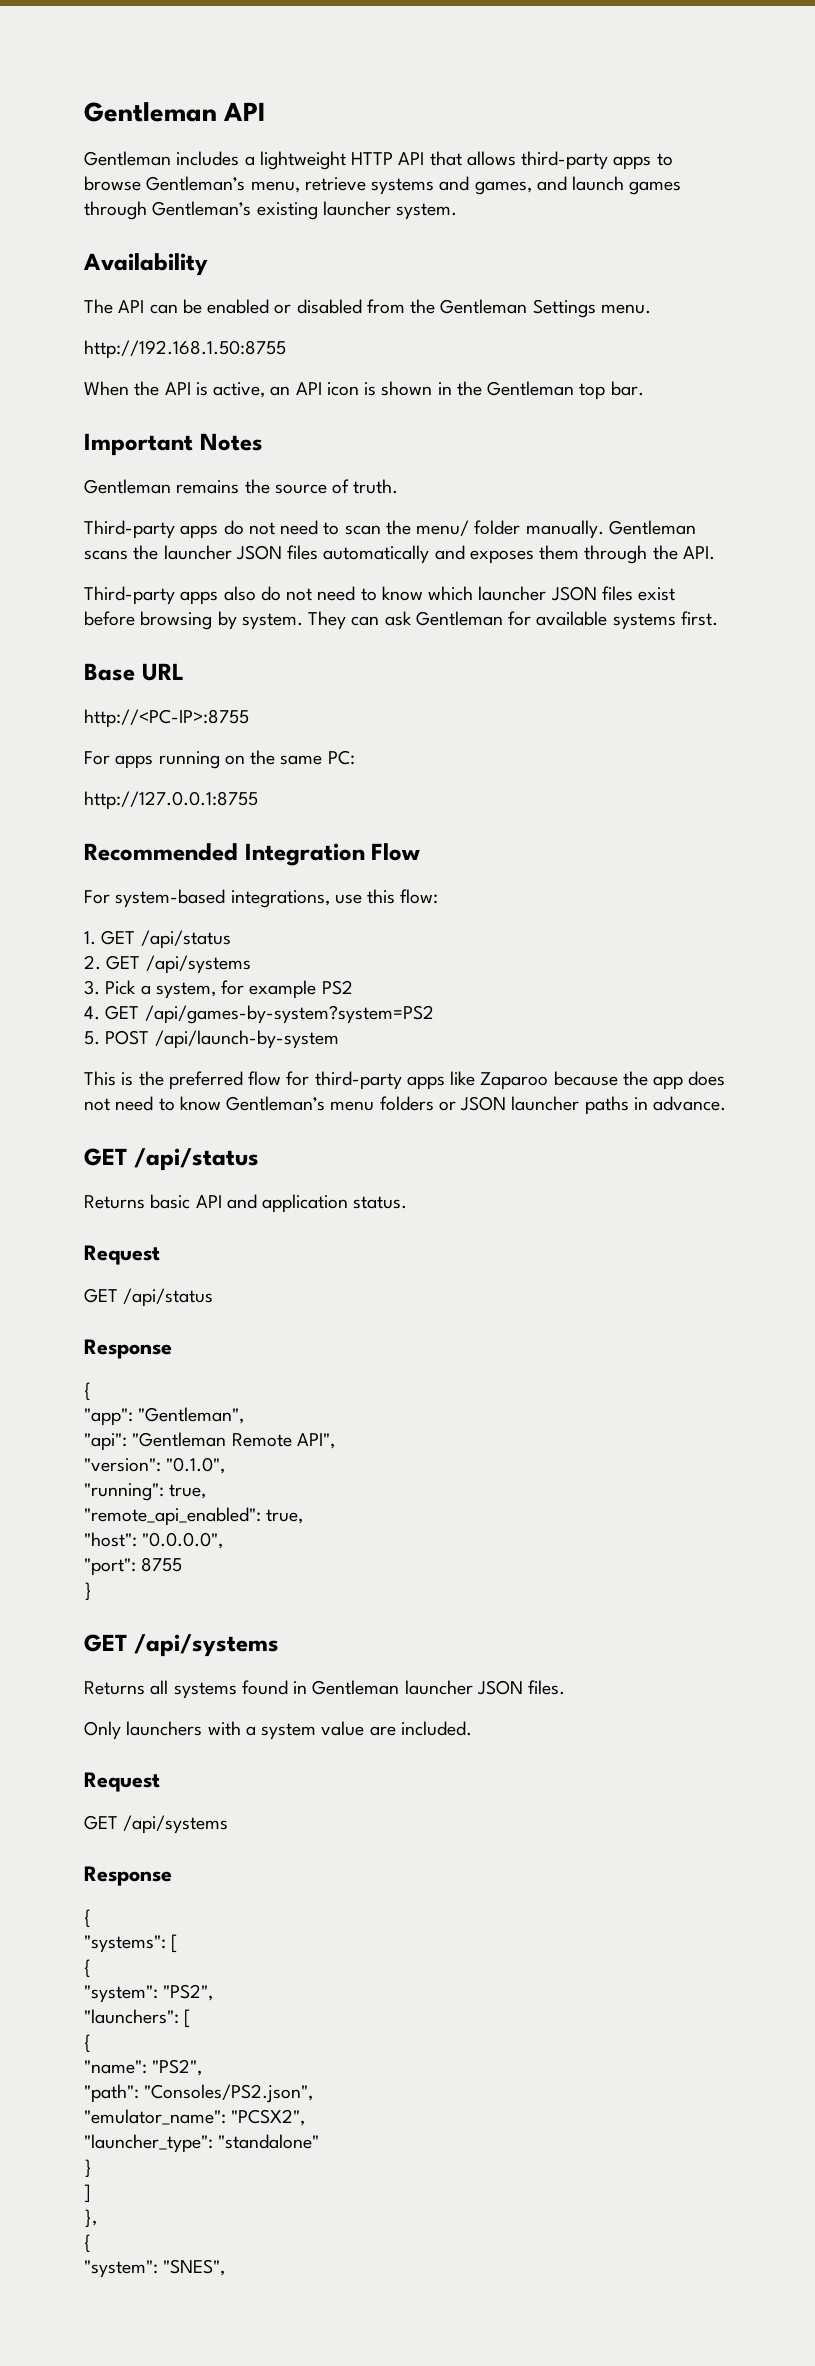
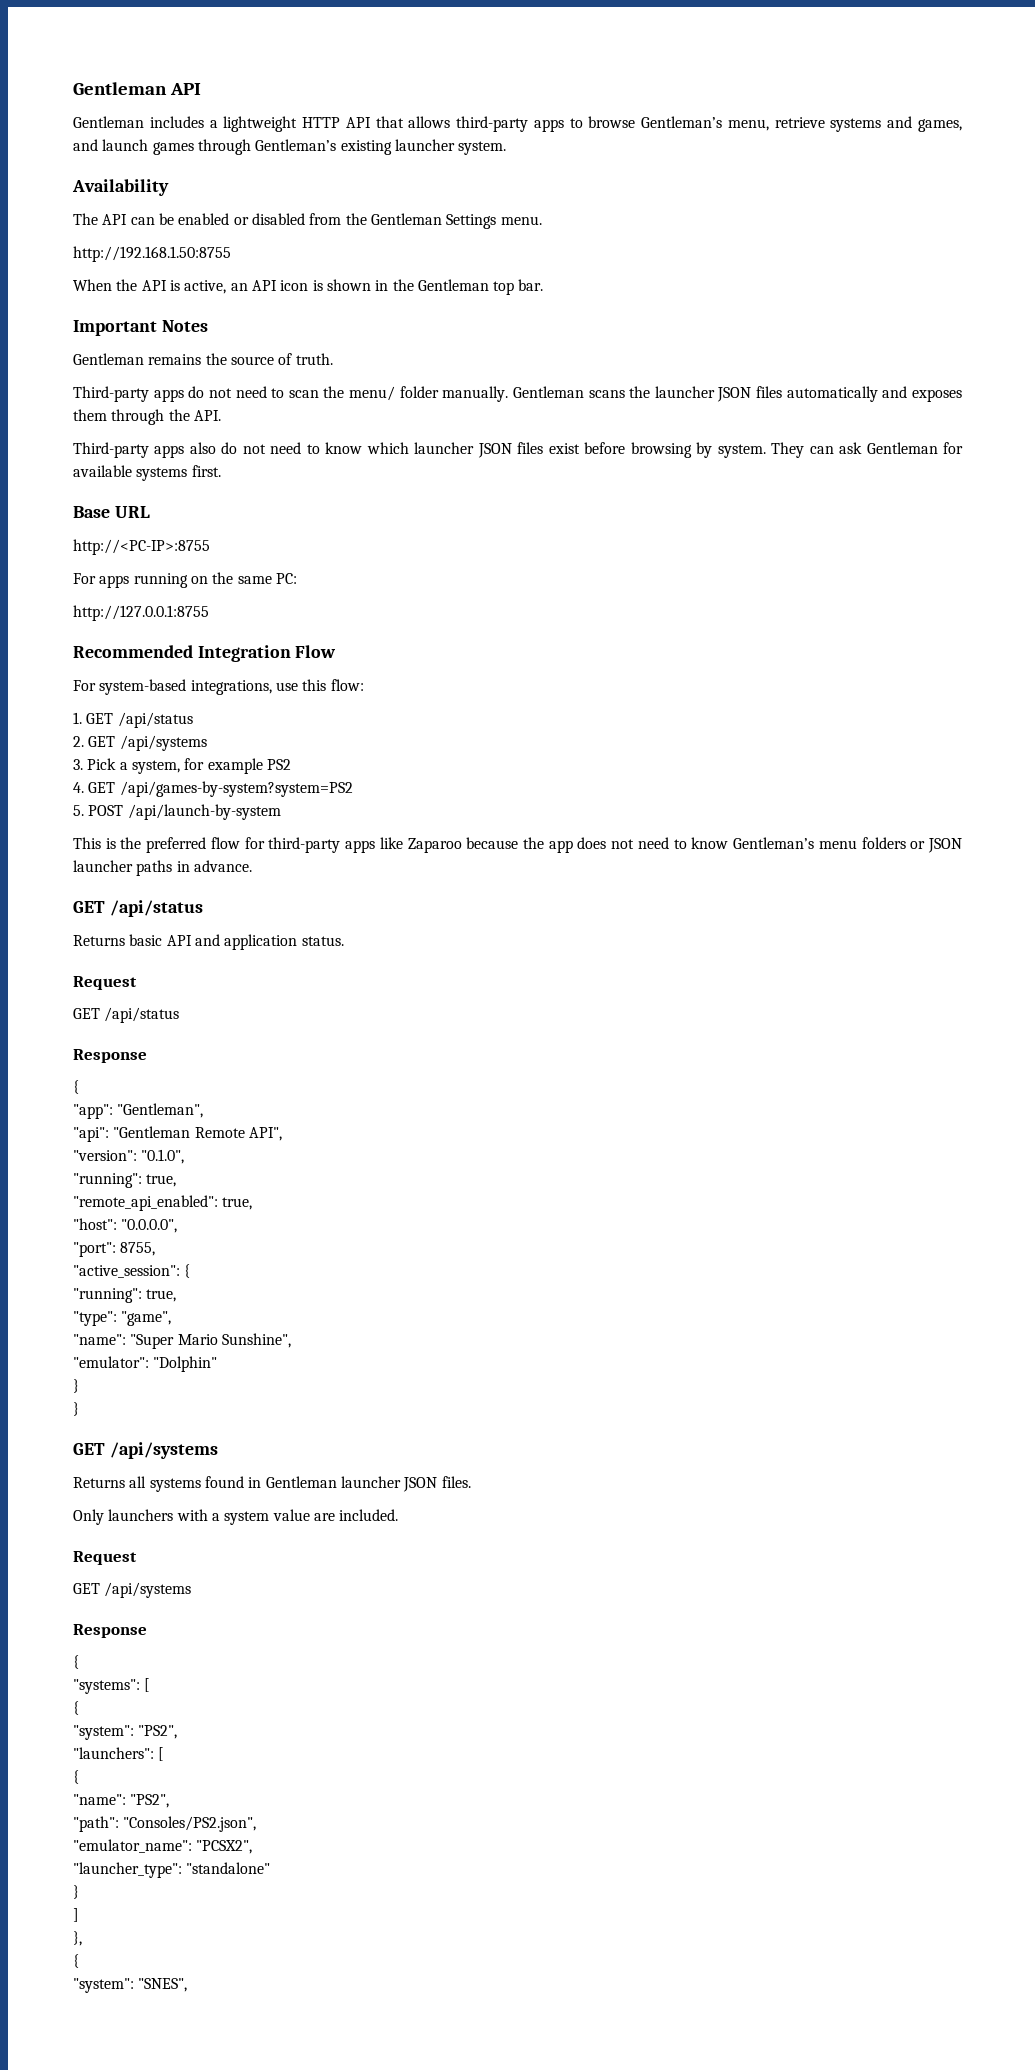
- "port": 8755
+ "port": 8755,
+ "active_session": {
+ "running": true,
+ "type": "game",
+ "name": "Super Mario Sunshine",
+ "emulator": "Dolphin"
+ }

